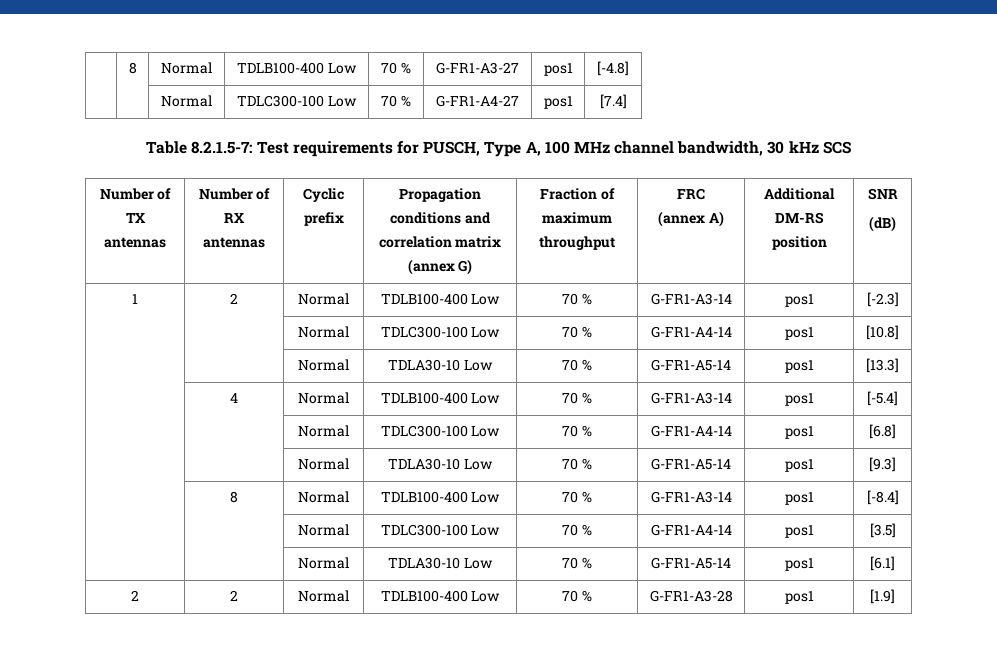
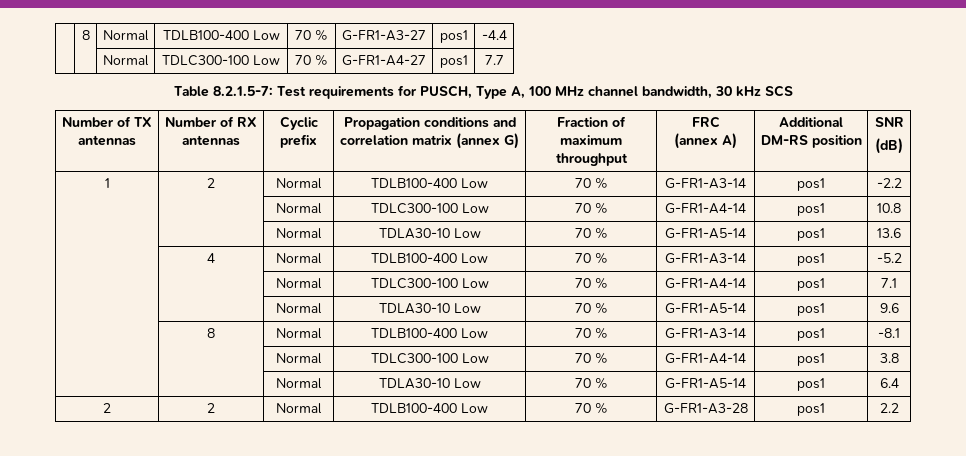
- | 8 | Normal | TDLB100-400 Low | 70 % | G-FR1-A3-27 | pos1 | [-4.8]
+ | 8 | Normal | TDLB100-400 Low | 70 % | G-FR1-A3-27 | pos1 | -4.4
- | | Normal | TDLC300-100 Low | 70 % | G-FR1-A4-27 | pos1 | [7.4]
+ | | Normal | TDLC300-100 Low | 70 % | G-FR1-A4-27 | pos1 | 7.7
- 1 | 2 | Normal | TDLB100-400 Low | 70 % | G-FR1-A3-14 | pos1 | [-2.3]
- | | Normal | TDLC300-100 Low | 70 % | G-FR1-A4-14 | pos1 | [10.8]
- | | Normal | TDLA30-10 Low | 70 % | G-FR1-A5-14 | pos1 | [13.3]
+ 1 | 2 | Normal | TDLB100-400 Low | 70 % | G-FR1-A3-14 | pos1 | -2.2
+ | | Normal | TDLC300-100 Low | 70 % | G-FR1-A4-14 | pos1 | 10.8
+ | | Normal | TDLA30-10 Low | 70 % | G-FR1-A5-14 | pos1 | 13.6
- | 4 | Normal | TDLB100-400 Low | 70 % | G-FR1-A3-14 | pos1 | [-5.4]
- | | Normal | TDLC300-100 Low | 70 % | G-FR1-A4-14 | pos1 | [6.8]
- | | Normal | TDLA30-10 Low | 70 % | G-FR1-A5-14 | pos1 | [9.3]
+ | 4 | Normal | TDLB100-400 Low | 70 % | G-FR1-A3-14 | pos1 | -5.2
+ | | Normal | TDLC300-100 Low | 70 % | G-FR1-A4-14 | pos1 | 7.1
+ | | Normal | TDLA30-10 Low | 70 % | G-FR1-A5-14 | pos1 | 9.6
- | 8 | Normal | TDLB100-400 Low | 70 % | G-FR1-A3-14 | pos1 | [-8.4]
- | | Normal | TDLC300-100 Low | 70 % | G-FR1-A4-14 | pos1 | [3.5]
- | | Normal | TDLA30-10 Low | 70 % | G-FR1-A5-14 | pos1 | [6.1]
+ | 8 | Normal | TDLB100-400 Low | 70 % | G-FR1-A3-14 | pos1 | -8.1
+ | | Normal | TDLC300-100 Low | 70 % | G-FR1-A4-14 | pos1 | 3.8
+ | | Normal | TDLA30-10 Low | 70 % | G-FR1-A5-14 | pos1 | 6.4
- 2 | 2 | Normal | TDLB100-400 Low | 70 % | G-FR1-A3-28 | pos1 | [1.9]
+ 2 | 2 | Normal | TDLB100-400 Low | 70 % | G-FR1-A3-28 | pos1 | 2.2

